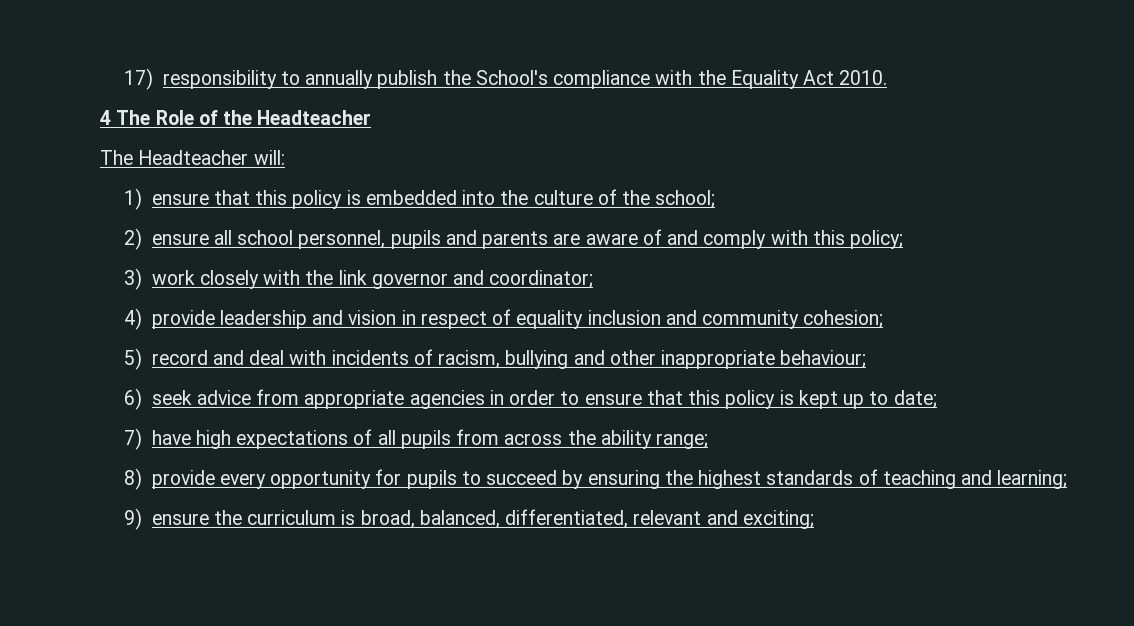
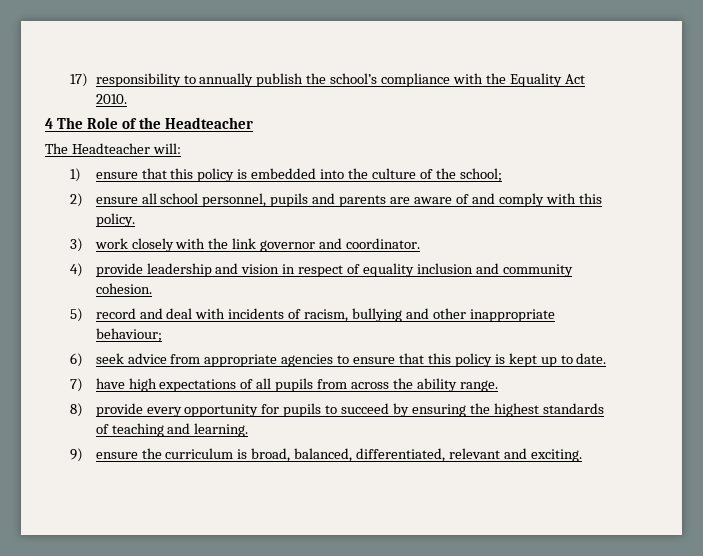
- 17) responsibility to annually publish the School's compliance with the Equality Act 2010.
+ 17) responsibility to annually publish the school’s compliance with the Equality Act 2010.
- 2) ensure all school personnel, pupils and parents are aware of and comply with this policy;
+ 2) ensure all school personnel, pupils and parents are aware of and comply with this policy.
- 3) work closely with the link governor and coordinator;
+ 3) work closely with the link governor and coordinator.
- 4) provide leadership and vision in respect of equality inclusion and community cohesion;
+ 4) provide leadership and vision in respect of equality inclusion and community cohesion.
- 6) seek advice from appropriate agencies in order to ensure that this policy is kept up to date;
+ 6) seek advice from appropriate agencies to ensure that this policy is kept up to date.
- 7) have high expectations of all pupils from across the ability range;
+ 7) have high expectations of all pupils from across the ability range.
- 8) provide every opportunity for pupils to succeed by ensuring the highest standards of teaching and learning;
+ 8) provide every opportunity for pupils to succeed by ensuring the highest standards of teaching and learning.
- 9) ensure the curriculum is broad, balanced, differentiated, relevant and exciting;
+ 9) ensure the curriculum is broad, balanced, differentiated, relevant and exciting.

